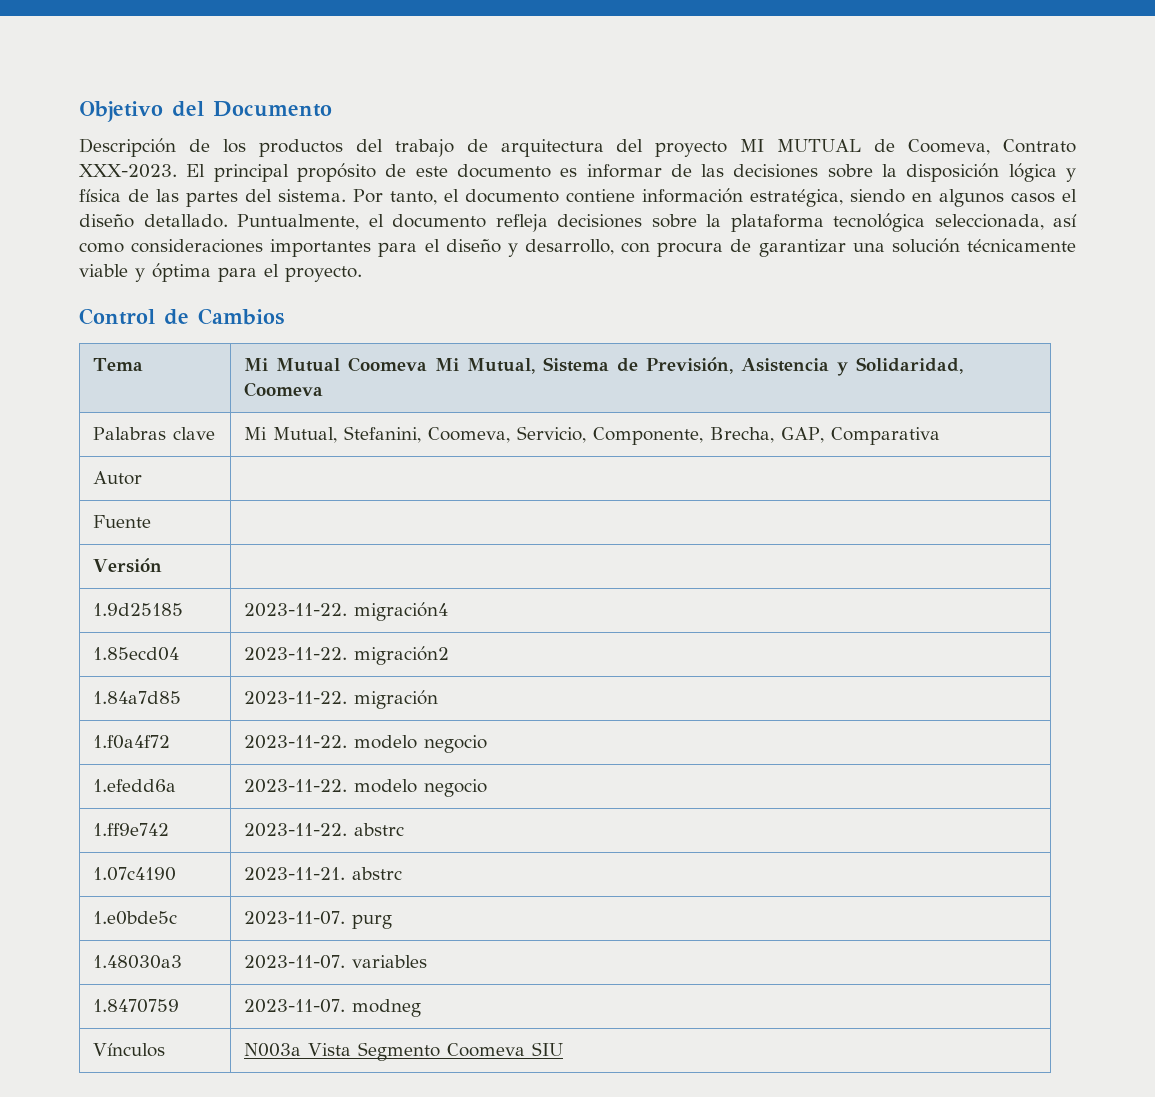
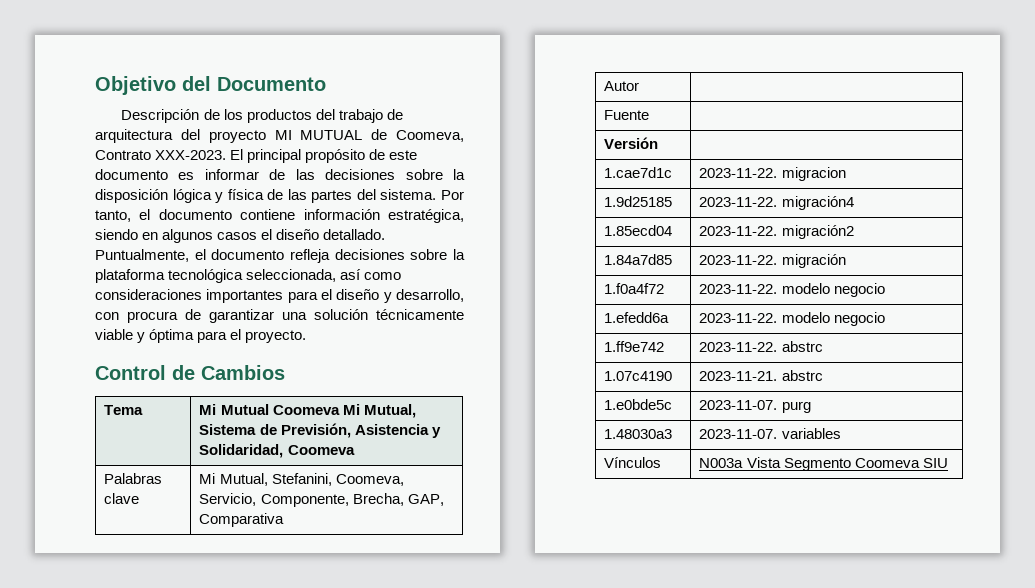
+ 1.cae7d1c | 2023-11-22. migracion
- 1.8470759 | 2023-11-07. modneg

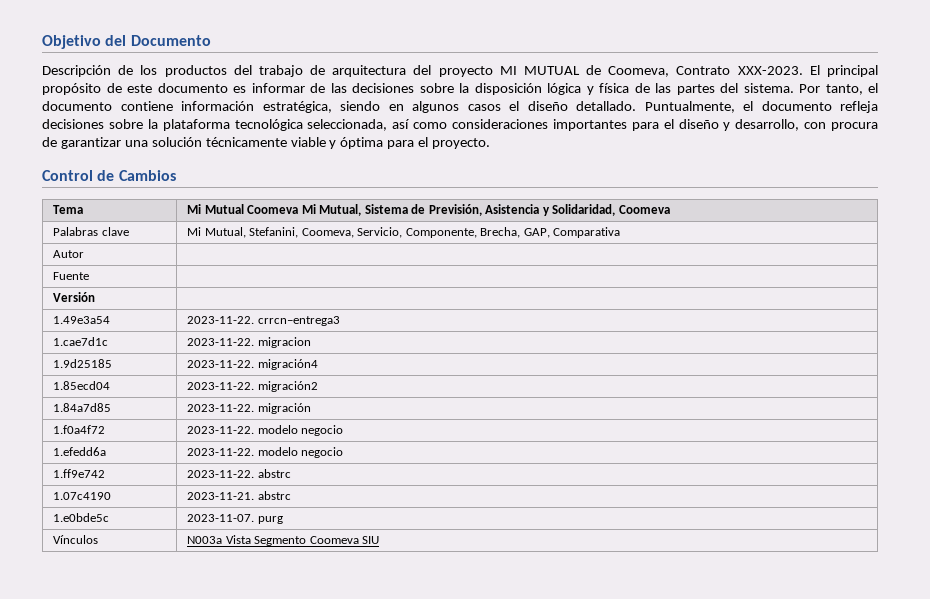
+ 1.49e3a54 | 2023-11-22. crrcn–entrega3
- 1.48030a3 | 2023-11-07. variables

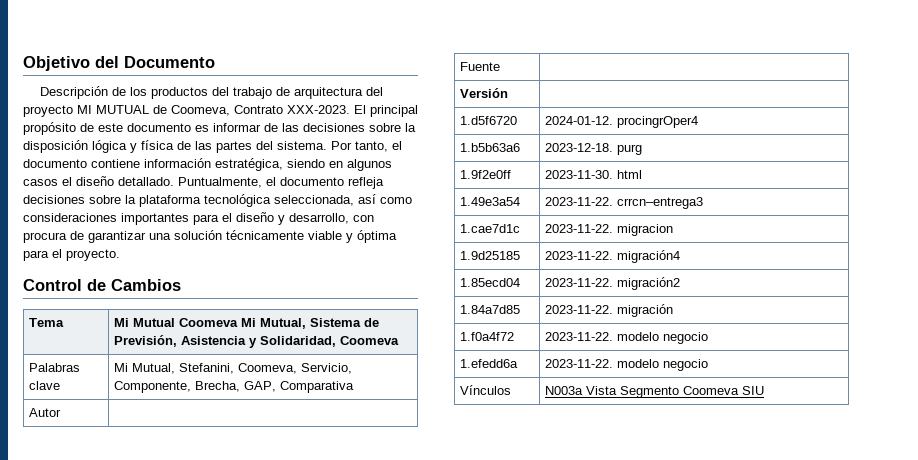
+ 1.d5f6720 | 2024-01-12. procingrOper4
+ 1.b5b63a6 | 2023-12-18. purg
+ 1.9f2e0ff | 2023-11-30. html
- 1.ff9e742 | 2023-11-22. abstrc
- 1.07c4190 | 2023-11-21. abstrc
- 1.e0bde5c | 2023-11-07. purg

